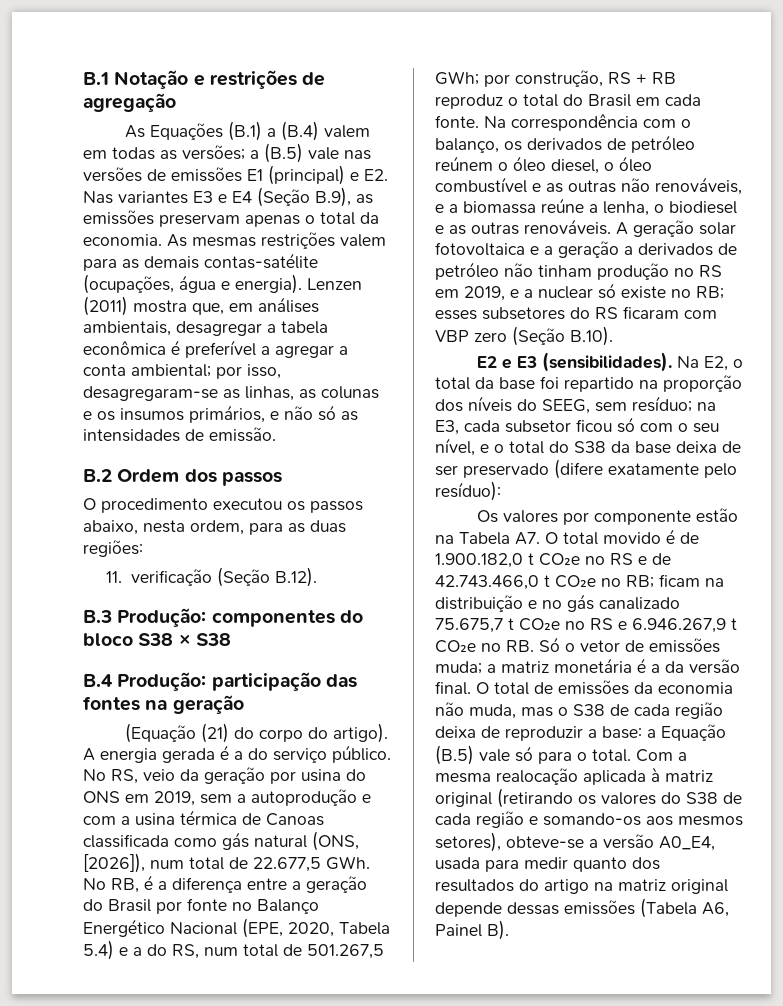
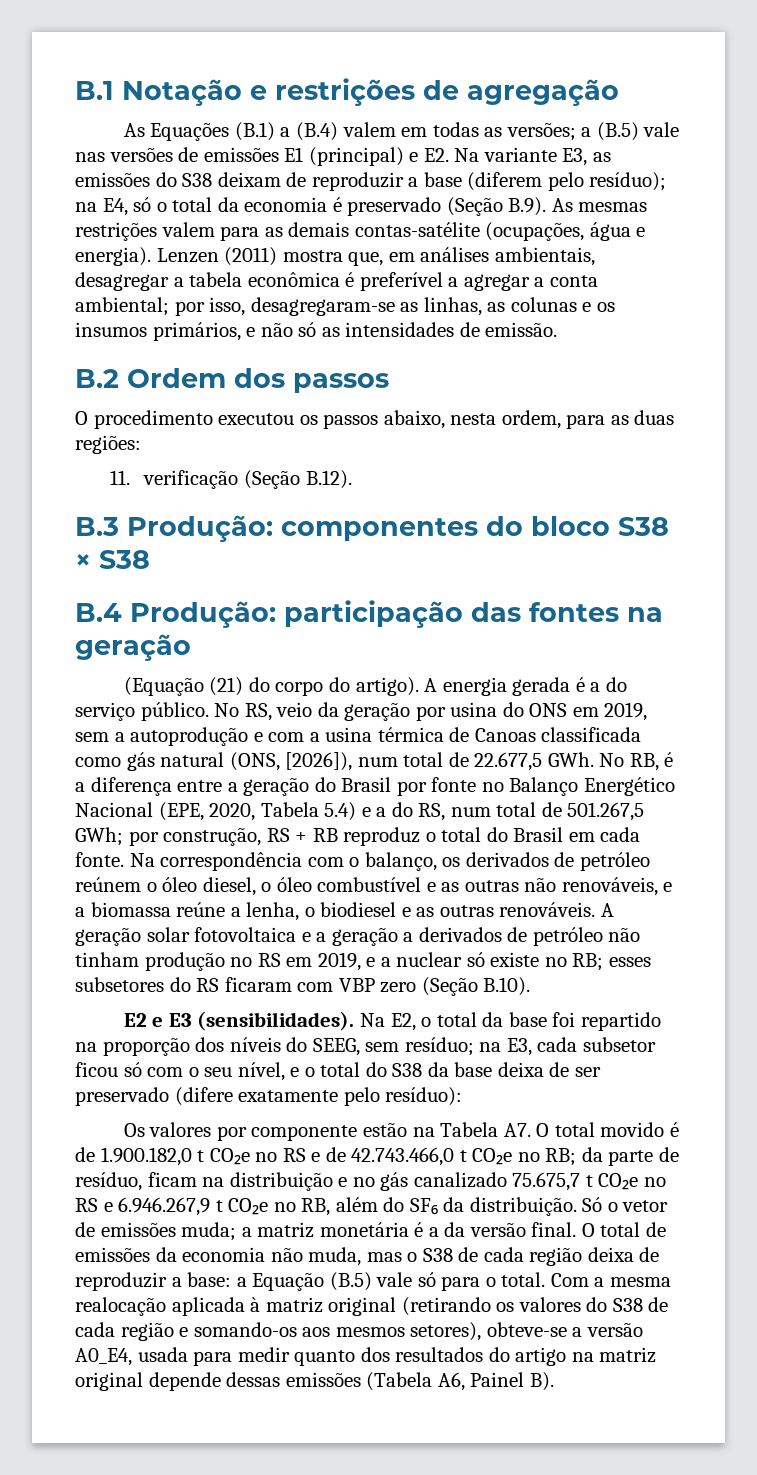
- As Equações (B.1) a (B.4) valem em todas as versões; a (B.5) vale nas versões de emissões E1 (principal) e E2. Nas variantes E3 e E4 (Seção B.9), as emissões preservam apenas o total da economia. As mesmas restrições valem para as demais contas-satélite (ocupações, água e energia).
+ As Equações (B.1) a (B.4) valem em todas as versões; a (B.5) vale nas versões de emissões E1 (principal) e E2. Na variante E3, as emissões do S38 deixam de reproduzir a base (diferem pelo resíduo); na E4, só o total da economia é preservado (Seção B.9). As mesmas restrições valem para as demais contas-satélite (ocupações, água e energia).
- Os valores por componente estão na Tabela A7. O total movido é de 1.900.182,0 t CO₂e no RS e de 42.743.466,0 t CO₂e no RB; ficam na distribuição e no gás canalizado 75.675,7 t CO₂e no RS e 6.946.267,9 t CO₂e no RB. Só o vetor de emissões muda; a matriz monetária é a da versão final.
+ Os valores por componente estão na Tabela A7. O total movido é de 1.900.182,0 t CO₂e no RS e de 42.743.466,0 t CO₂e no RB; da parte de resíduo, ficam na distribuição e no gás canalizado 75.675,7 t CO₂e no RS e 6.946.267,9 t CO₂e no RB, além do SF₆ da distribuição. Só o vetor de emissões muda; a matriz monetária é a da versão final.

